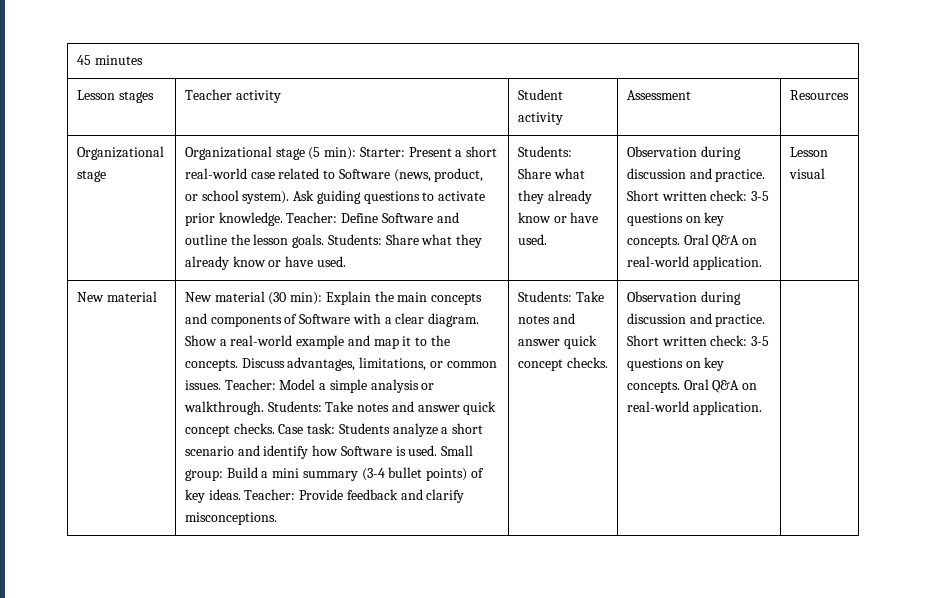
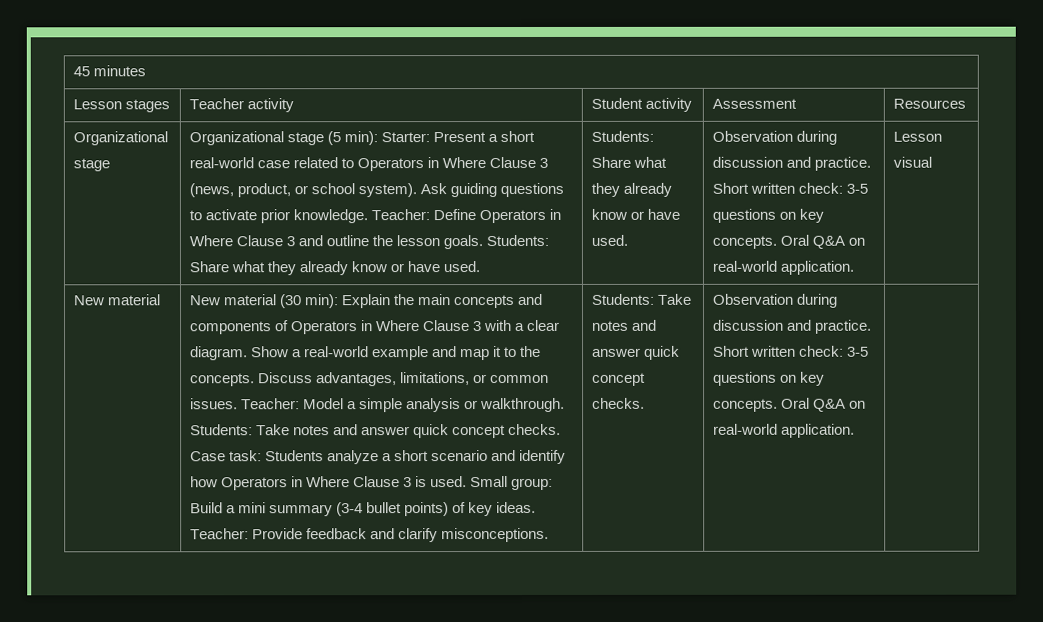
- Organizational stage (5 min): Starter: Present a short real-world case related to Software (news, product, or school system).
+ Organizational stage (5 min): Starter: Present a short real-world case related to Operators in Where Clause 3 (news, product, or school system).
- Teacher: Define Software and outline the lesson goals.
+ Teacher: Define Operators in Where Clause 3 and outline the lesson goals.
- New material (30 min): Explain the main concepts and components of Software with a clear diagram.
+ New material (30 min): Explain the main concepts and components of Operators in Where Clause 3 with a clear diagram.
- Case task: Students analyze a short scenario and identify how Software is used.
+ Case task: Students analyze a short scenario and identify how Operators in Where Clause 3 is used.

